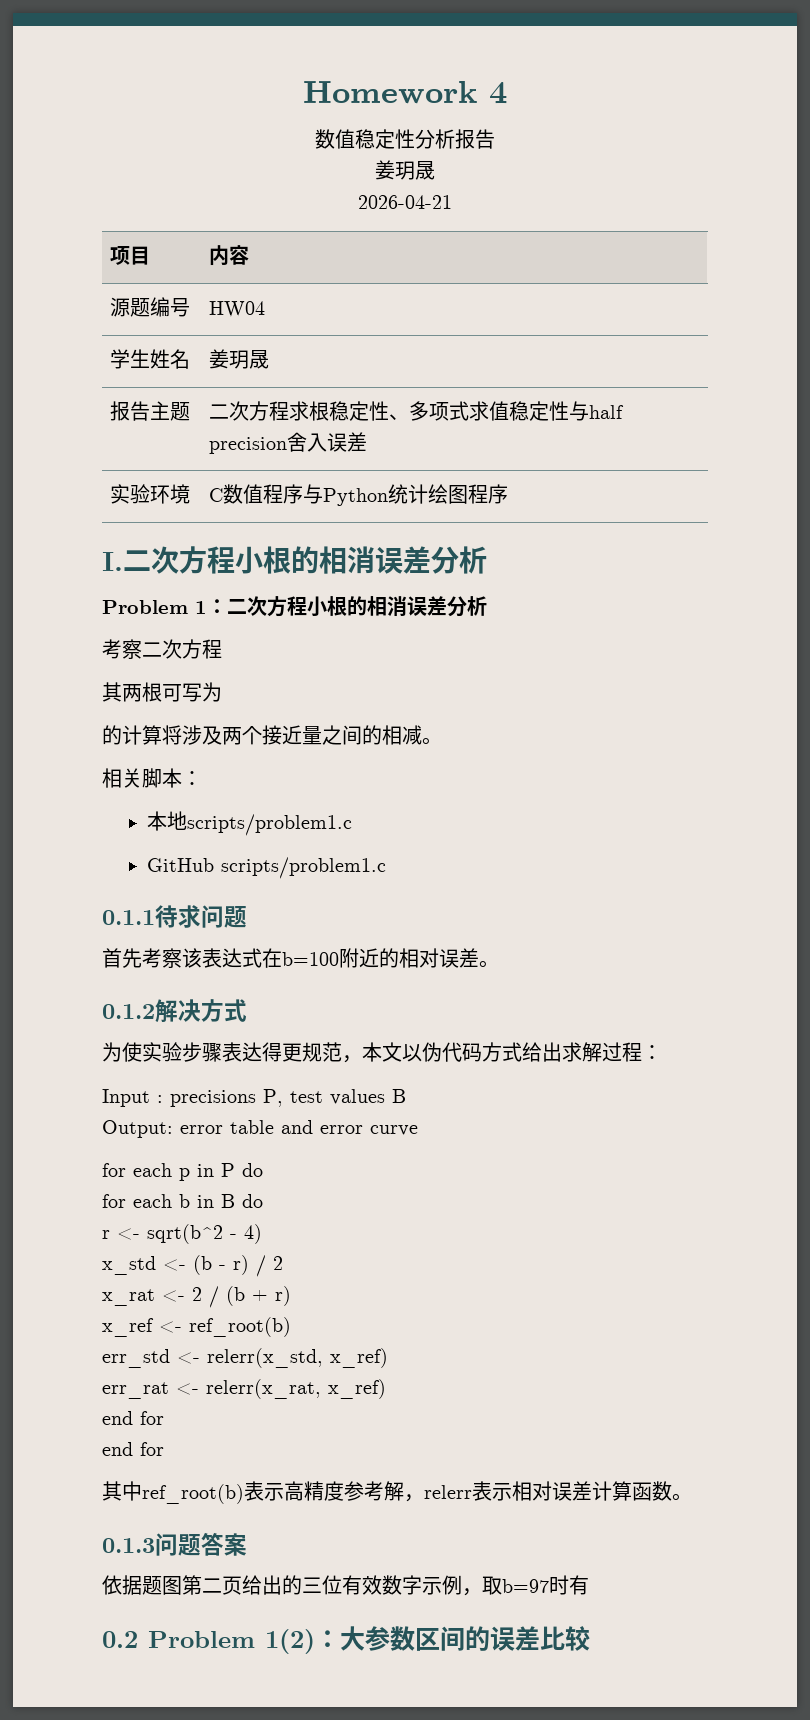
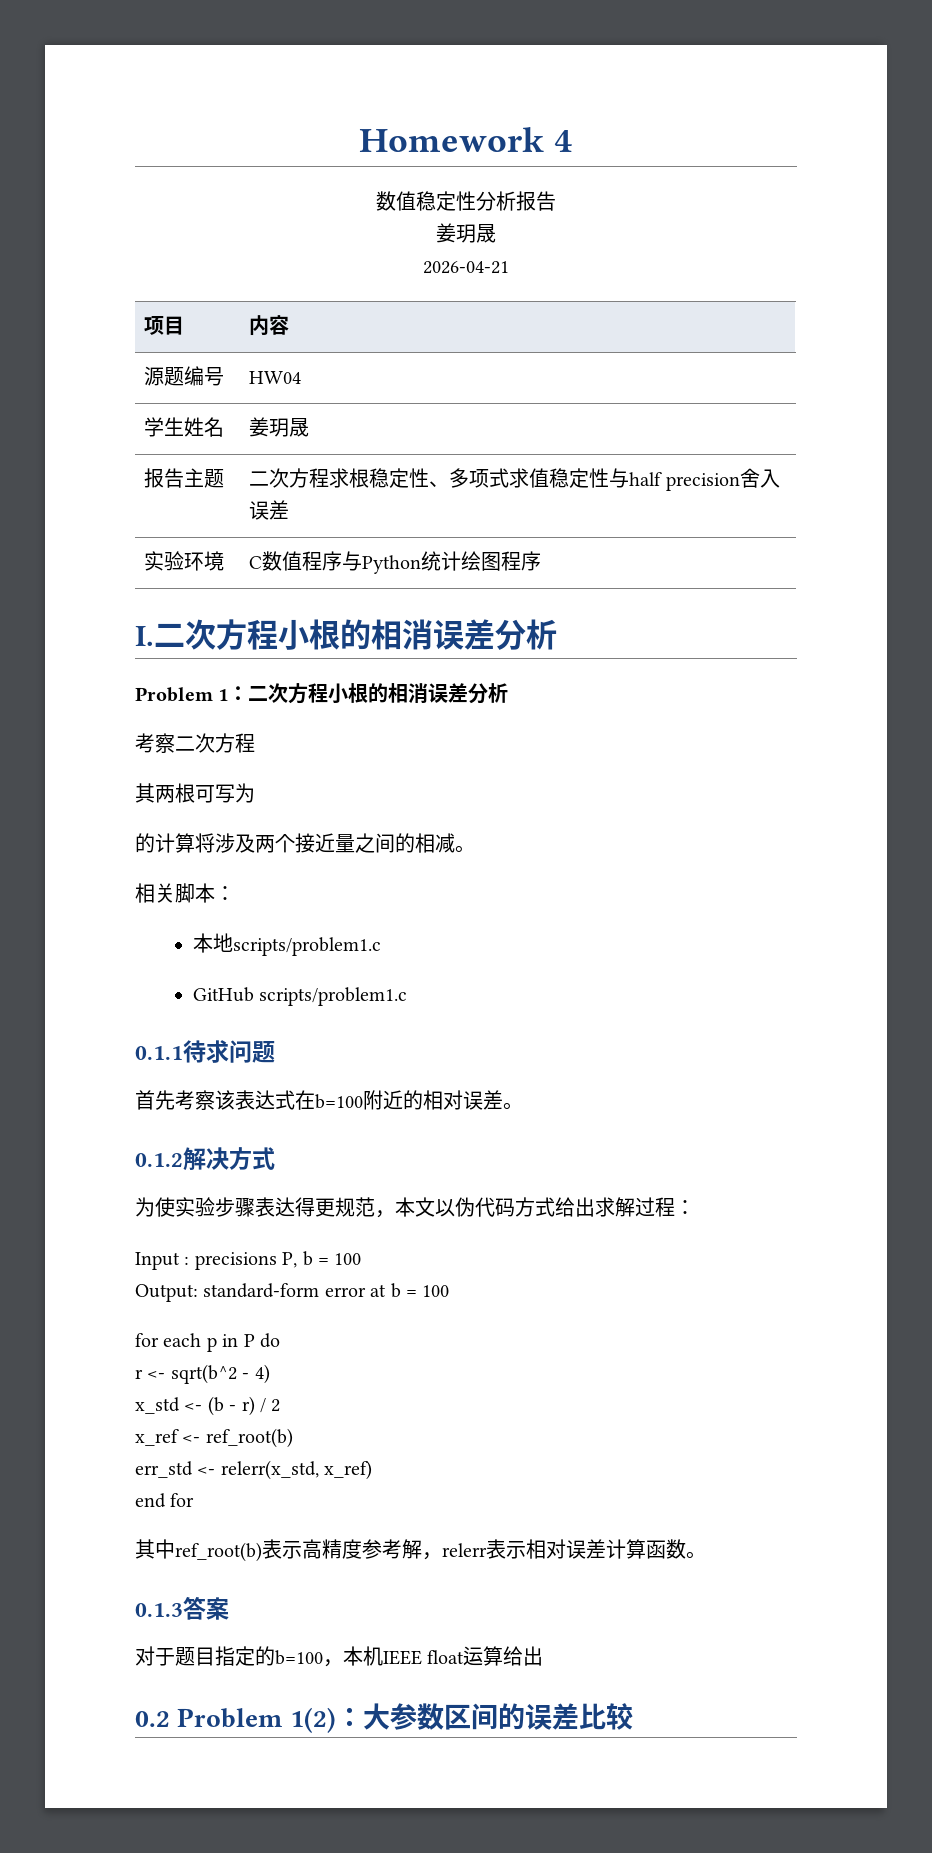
- Input : precisions P, test values B
- Output: error table and error curve
+ Input : precisions P, b = 100
+ Output: standard-form error at b = 100
- for each b in B do
- x_rat <- 2 / (b + r)
- err_rat <- relerr(x_rat, x_ref)
- end for
- 0.1.3问题答案
+ 0.1.3答案
- 依据题图第二页给出的三位有效数字示例，取b=97时有
+ 对于题目指定的b=100，本机IEEE float运算给出

